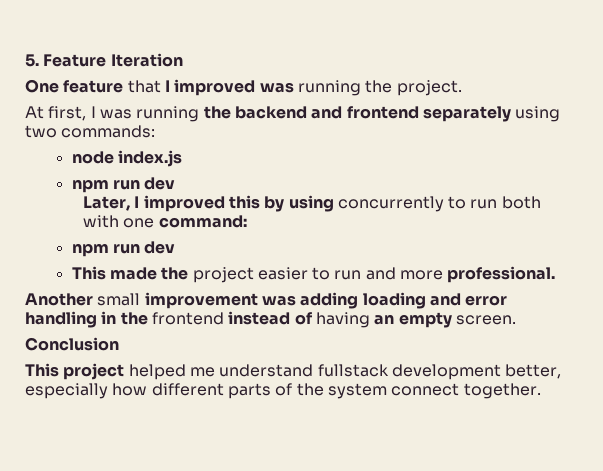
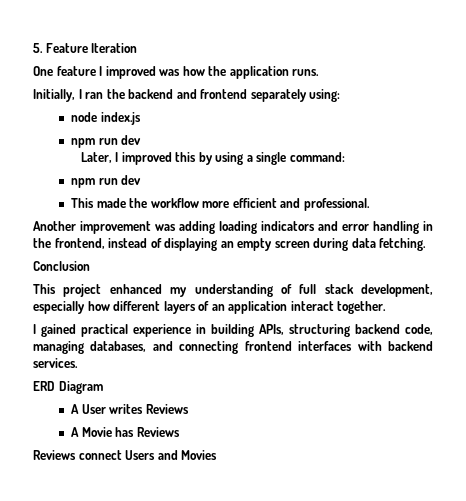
- One feature that I improved was running the project.
- At first, I was running the backend and frontend separately using two commands:
+ One feature I improved was how the application runs.
+ Initially, I ran the backend and frontend separately using:
- Later, I improved this by using concurrently to run both with one command:
+ Later, I improved this by using a single command:
- This made the project easier to run and more professional.
+ This made the workflow more efficient and professional.
- Another small improvement was adding loading and error handling in the frontend instead of having an empty screen.
+ Another improvement was adding loading indicators and error handling in the frontend, instead of displaying an empty screen during data fetching.
- This project helped me understand fullstack development better, especially how different parts of the system connect together.
+ This project enhanced my understanding of full stack development, especially how different layers of an application interact together.
+ I gained practical experience in building APIs, structuring backend code, managing databases, and connecting frontend interfaces with backend services.
+ ERD Diagram
+ A User writes Reviews
+ A Movie has Reviews
+ Reviews connect Users and Movies

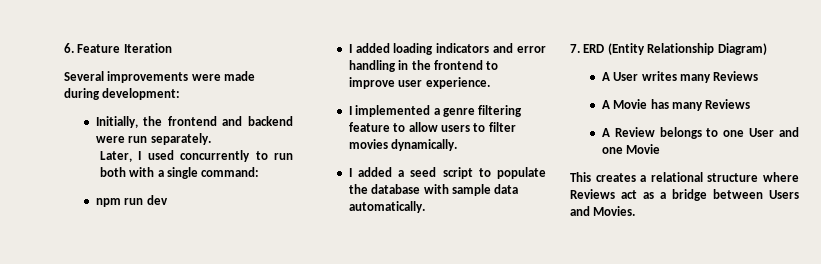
- 5. Feature Iteration
+ 6. Feature Iteration
- One feature I improved was how the application runs.
- Initially, I ran the backend and frontend separately using:
- node index.js
- npm run dev
- Later, I improved this by using a single command:
+ Several improvements were made during development:
+ Initially, the frontend and backend were run separately.
+ Later, I used concurrently to run both with a single command:
- This made the workflow more efficient and professional.
- Another improvement was adding loading indicators and error handling in the frontend, instead of displaying an empty screen during data fetching.
- Conclusion
- This project enhanced my understanding of full stack development, especially how different layers of an application interact together.
- I gained practical experience in building APIs, structuring backend code, managing databases, and connecting frontend interfaces with backend services.
- ERD Diagram
+ I added loading indicators and error handling in the frontend to improve user experience.
+ I implemented a genre filtering feature to allow users to filter movies dynamically.
+ I added a seed script to populate the database with sample data automatically.
+ 7. ERD (Entity Relationship Diagram)
- A User writes Reviews
+ A User writes many Reviews
- A Movie has Reviews
- Reviews connect Users and Movies
+ A Movie has many Reviews
+ A Review belongs to one User and one Movie
+ This creates a relational structure where Reviews act as a bridge between Users and Movies.

